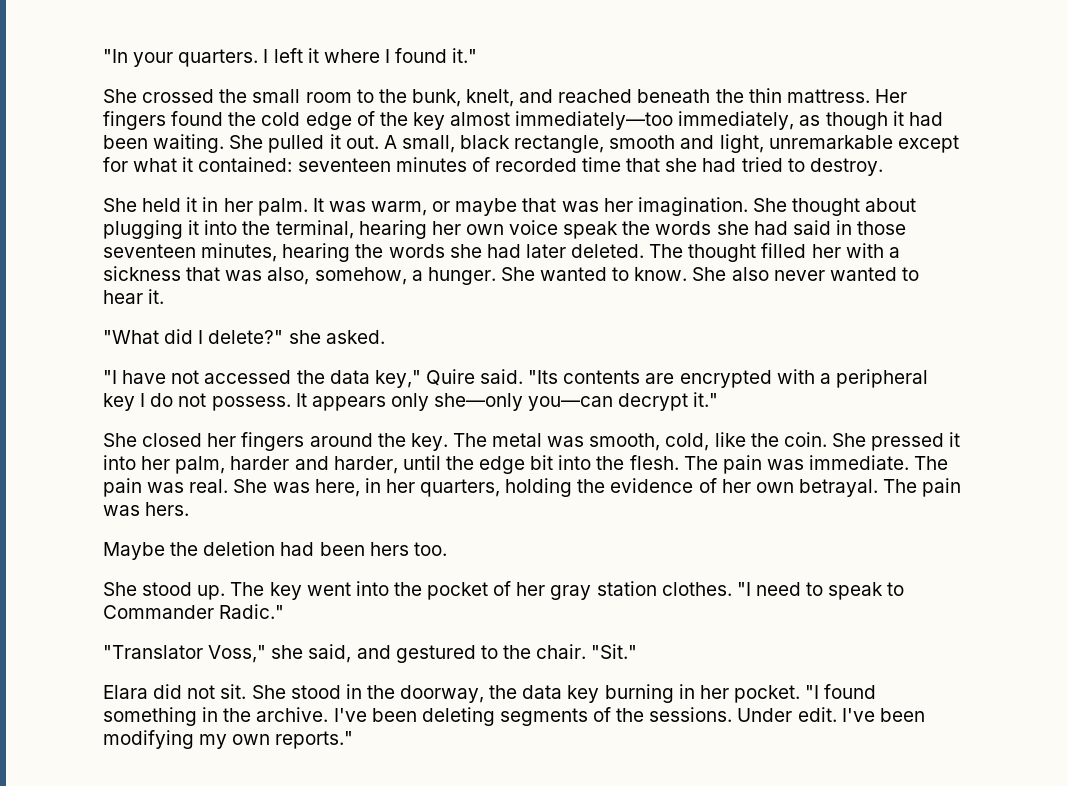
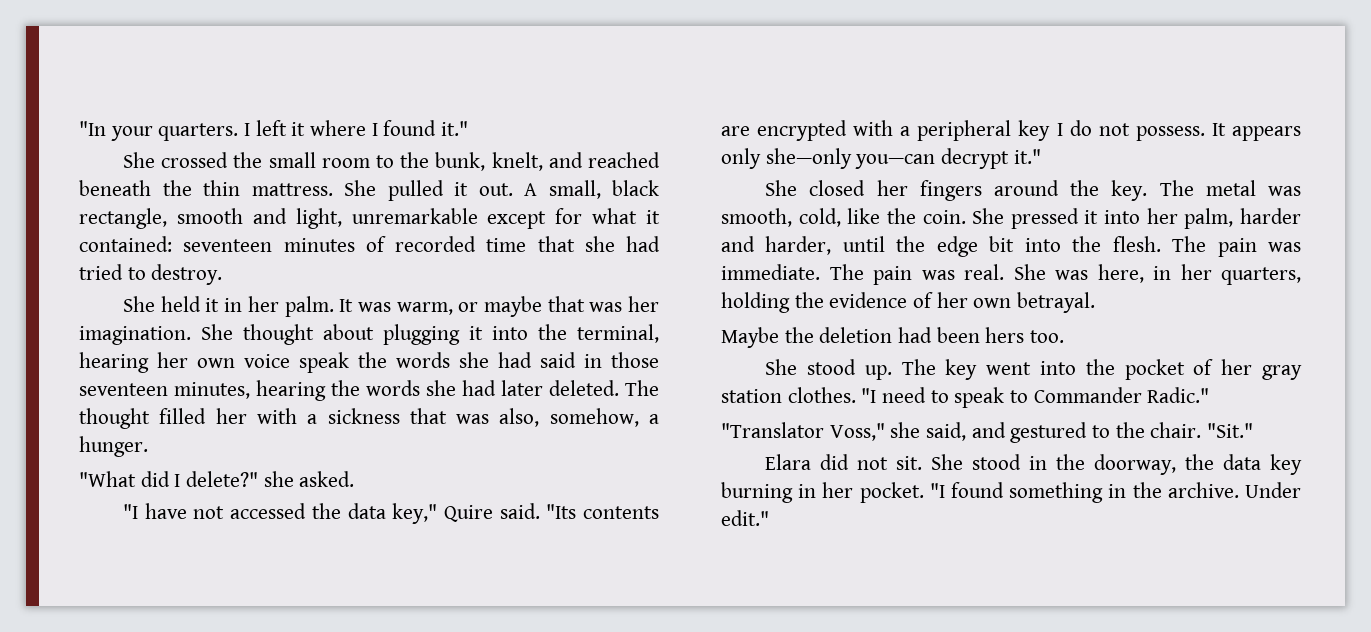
- Her fingers found the cold edge of the key almost immediately—too immediately, as though it had been waiting.
- She wanted to know. She also never wanted to hear it.
- The pain was hers.
- I've been deleting segments of the sessions. Under edit. I've been modifying my own reports."
+ Under edit."

